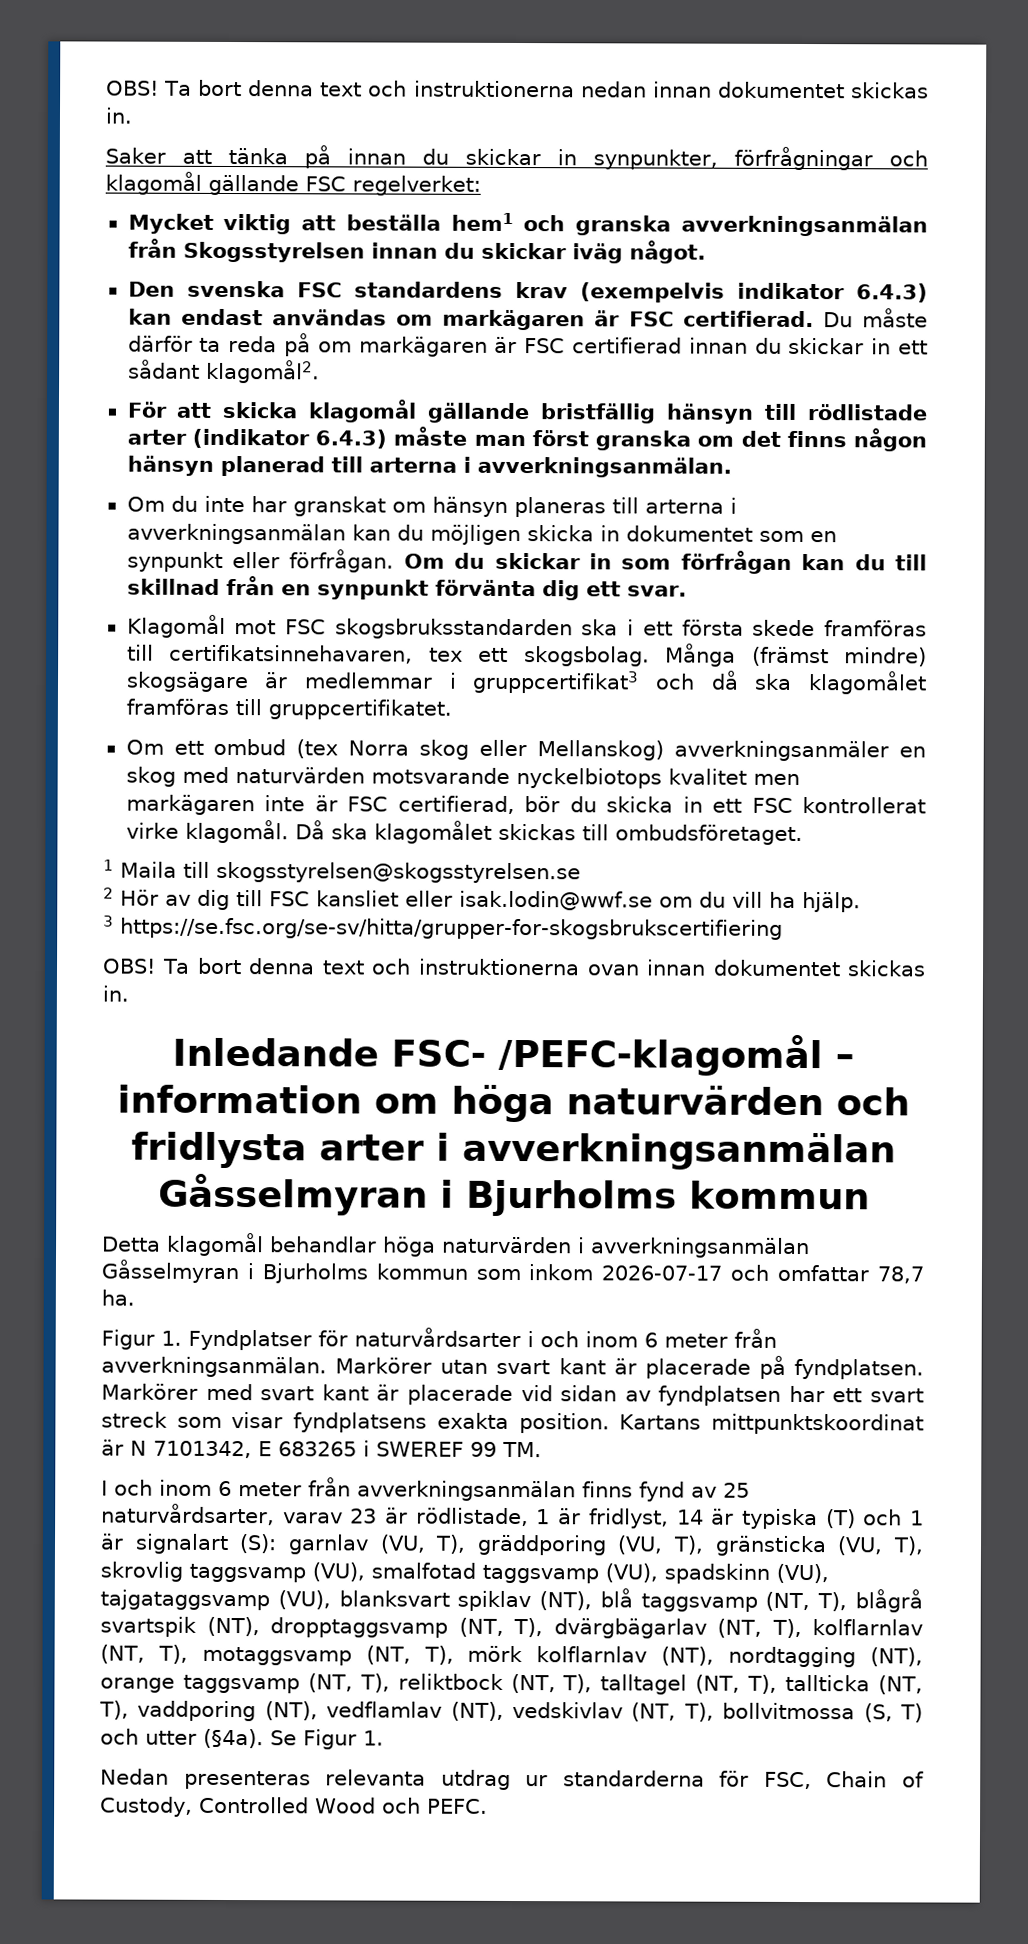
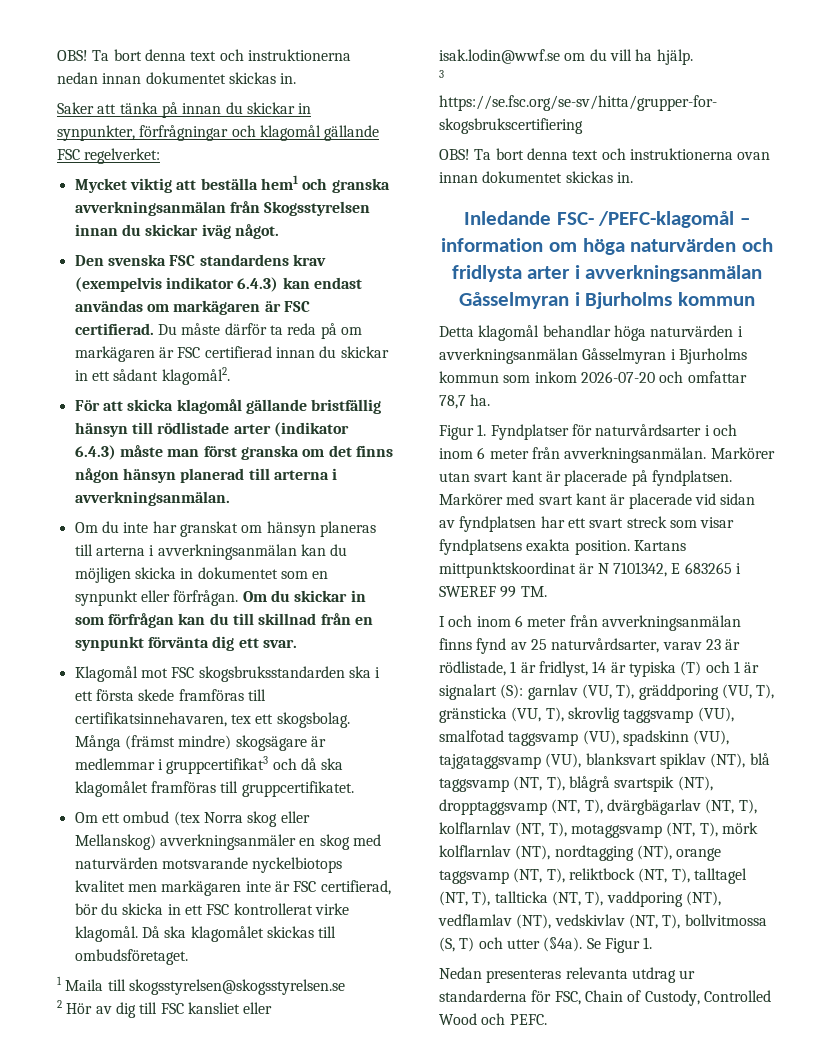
- Detta klagomål behandlar höga naturvärden i avverkningsanmälan Gåsselmyran i Bjurholms kommun som inkom 2026-07-17 och omfattar 78,7 ha.
+ Detta klagomål behandlar höga naturvärden i avverkningsanmälan Gåsselmyran i Bjurholms kommun som inkom 2026-07-20 och omfattar 78,7 ha.

